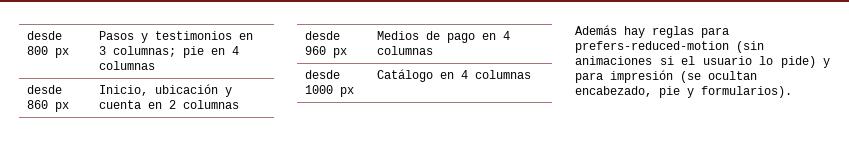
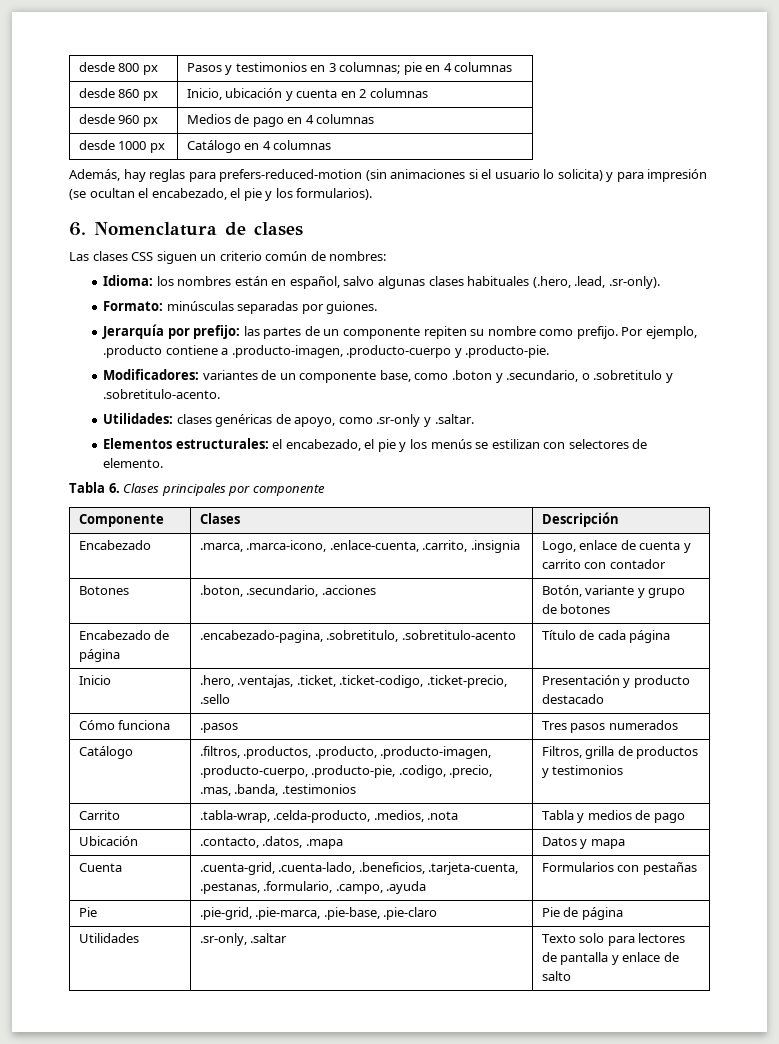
- Además hay reglas para prefers-reduced-motion (sin animaciones si el usuario lo pide) y para impresión (se ocultan encabezado, pie y formularios).
+ Además, hay reglas para prefers-reduced-motion (sin animaciones si el usuario lo solicita) y para impresión (se ocultan el encabezado, el pie y los formularios).
+ 6. Nomenclatura de clases
+ Las clases CSS siguen un criterio común de nombres:
+ Idioma: los nombres están en español, salvo algunas clases habituales (.hero, .lead, .sr-only).
+ Formato: minúsculas separadas por guiones.
+ Jerarquía por prefijo: las partes de un componente repiten su nombre como prefijo. Por ejemplo, .producto contiene a .producto-imagen, .producto-cuerpo y .producto-pie.
+ Modificadores: variantes de un componente base, como .boton y .secundario, o .sobretitulo y .sobretitulo-acento.
+ Utilidades: clases genéricas de apoyo, como .sr-only y .saltar.
+ Elementos estructurales: el encabezado, el pie y los menús se estilizan con selectores de elemento.
+ Tabla 6. Clases principales por componente
+ Componente | Clases | Descripción
+ Encabezado | .marca, .marca-icono, .enlace-cuenta, .carrito, .insignia | Logo, enlace de cuenta y carrito con contador
+ Botones | .boton, .secundario, .acciones | Botón, variante y grupo de botones
+ Encabezado de página | .encabezado-pagina, .sobretitulo, .sobretitulo-acento | Título de cada página
+ Inicio | .hero, .ventajas, .ticket, .ticket-codigo, .ticket-precio, .sello | Presentación y producto destacado
+ Cómo funciona | .pasos | Tres pasos numerados
+ Catálogo | .filtros, .productos, .producto, .producto-imagen, .producto-cuerpo, .producto-pie, .codigo, .precio, .mas, .banda, .testimonios | Filtros, grilla de productos y testimonios
+ Carrito | .tabla-wrap, .celda-producto, .medios, .nota | Tabla y medios de pago
+ Ubicación | .contacto, .datos, .mapa | Datos y mapa
+ Cuenta | .cuenta-grid, .cuenta-lado, .beneficios, .tarjeta-cuenta, .pestanas, .formulario, .campo, .ayuda | Formularios con pestañas
+ Pie | .pie-grid, .pie-marca, .pie-base, .pie-claro | Pie de página
+ Utilidades | .sr-only, .saltar | Texto solo para lectores de pantalla y enlace de salto

